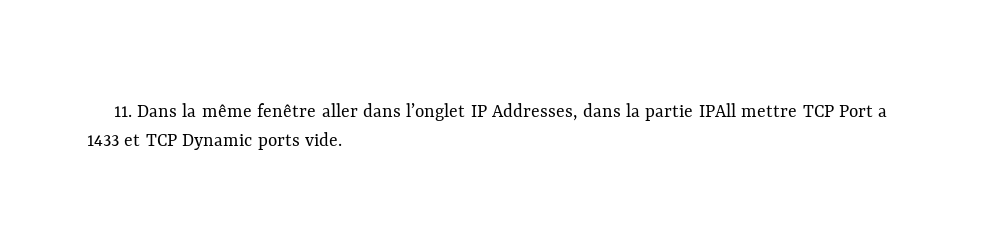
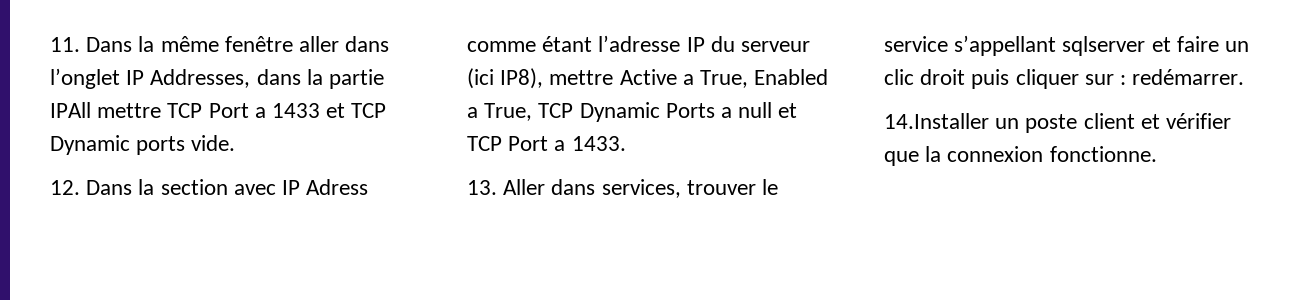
+ 12. Dans la section avec IP Adress comme étant l’adresse IP du serveur (ici IP8), mettre Active a True, Enabled a True, TCP Dynamic Ports a null et TCP Port a 1433.
+ 13. Aller dans services, trouver le service s’appellant sqlserver et faire un clic droit puis cliquer sur : redémarrer.
+ 14.Installer un poste client et vérifier que la connexion fonctionne.

